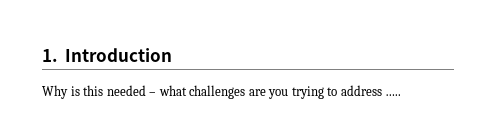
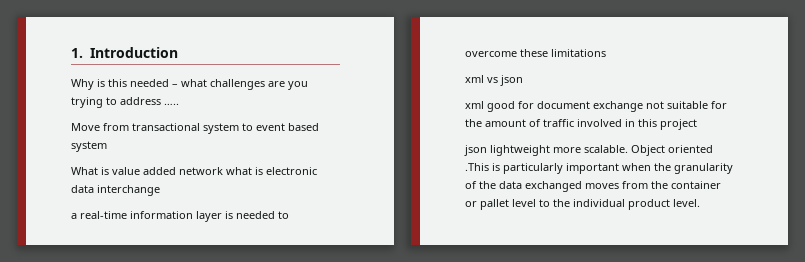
+ Move from transactional system to event based system
+ What is value added network what is electronic data interchange
+ a real-time information layer is needed to overcome these limitations
+ xml vs json
+ xml good for document exchange not suitable for the amount of traffic involved in this project
+ json lightweight more scalable. Object oriented .This is particularly important when the granularity of the data exchanged moves from the container or pallet level to the individual product level.

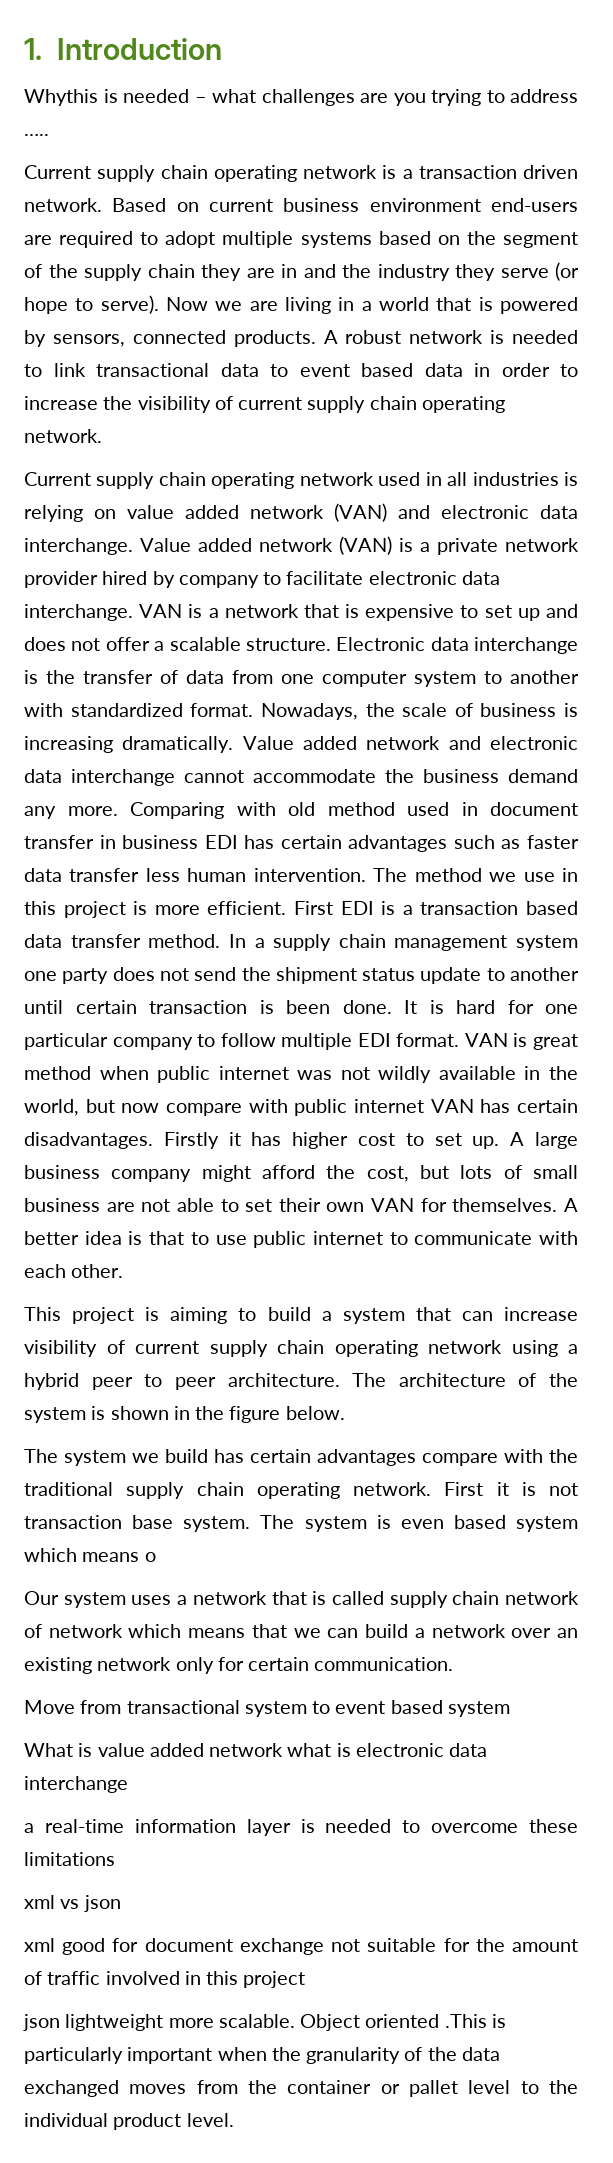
- Why is this needed – what challenges are you trying to address …..
+ Whythis is needed – what challenges are you trying to address …..
+ Current supply chain operating network is a transaction driven network. Based on current business environment end-users are required to adopt multiple systems based on the segment of the supply chain they are in and the industry they serve (or hope to serve). Now we are living in a world that is powered by sensors, connected products. A robust network is needed to link transactional data to event based data in order to increase the visibility of current supply chain operating network.
+ Current supply chain operating network used in all industries is relying on value added network (VAN) and electronic data interchange. Value added network (VAN) is a private network provider hired by company to facilitate electronic data interchange. VAN is a network that is expensive to set up and does not offer a scalable structure. Electronic data interchange is the transfer of data from one computer system to another with standardized format. Nowadays, the scale of business is increasing dramatically. Value added network and electronic data interchange cannot accommodate the business demand any more. Comparing with old method used in document transfer in business EDI has certain advantages such as faster data transfer less human intervention. The method we use in this project is more efficient. First EDI is a transaction based data transfer method. In a supply chain management system one party does not send the shipment status update to another until certain transaction is been done. It is hard for one particular company to follow multiple EDI format. VAN is great method when public internet was not wildly available in the world, but now compare with public internet VAN has certain disadvantages. Firstly it has higher cost to set up. A large business company might afford the cost, but lots of small business are not able to set their own VAN for themselves. A better idea is that to use public internet to communicate with each other.
+ This project is aiming to build a system that can increase visibility of current supply chain operating network using a hybrid peer to peer architecture. The architecture of the system is shown in the figure below.
+ The system we build has certain advantages compare with the traditional supply chain operating network. First it is not transaction base system. The system is even based system which means o
+ Our system uses a network that is called supply chain network of network which means that we can build a network over an existing network only for certain communication.

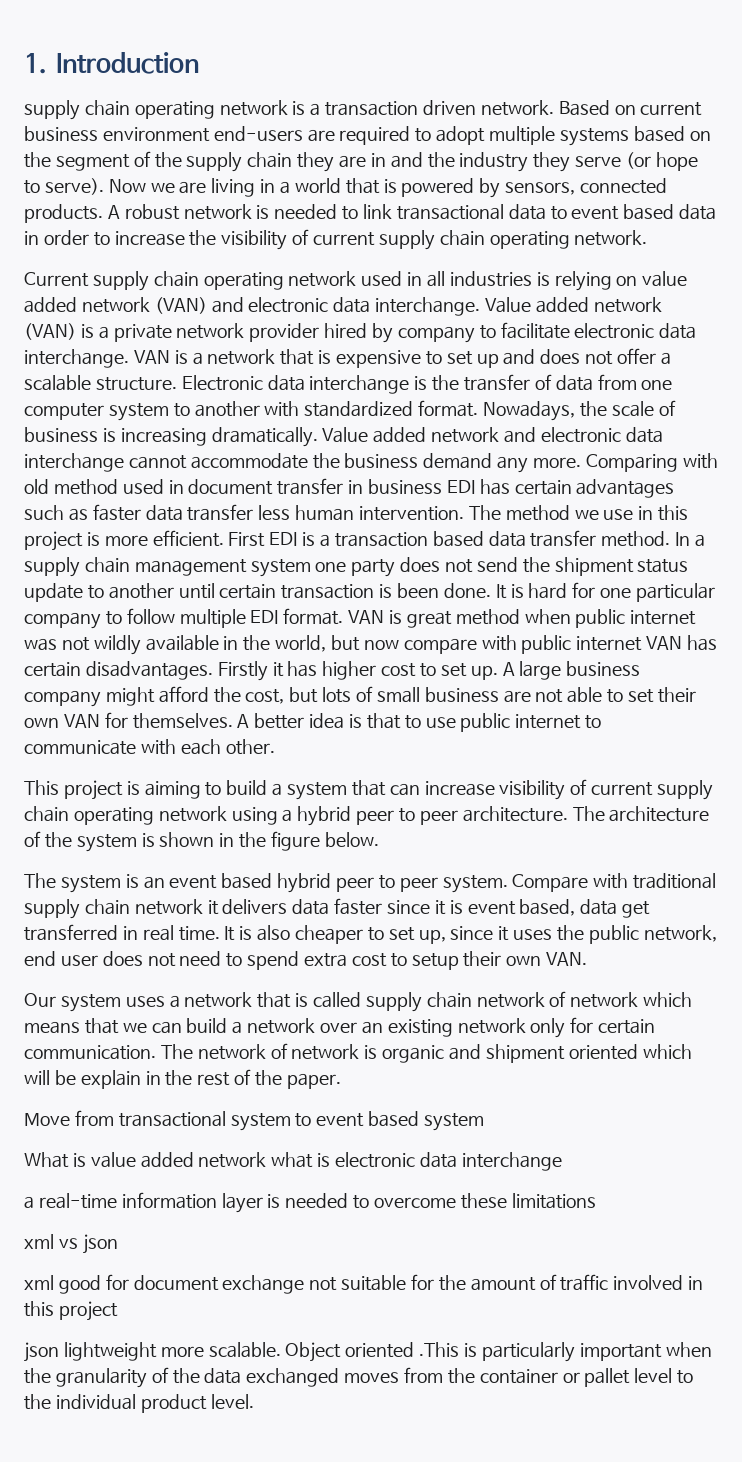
- Whythis is needed – what challenges are you trying to address …..
- Current supply chain operating network is a transaction driven network.
+ supply chain operating network is a transaction driven network.
- The system we build has certain advantages compare with the traditional supply chain operating network. First it is not transaction base system. The system is even based system which means o
+ The system is an event based hybrid peer to peer system. Compare with traditional supply chain network it delivers data faster since it is event based, data get transferred in real time. It is also cheaper to set up, since it uses the public network, end user does not need to spend extra cost to setup their own VAN.
+ The network of network is organic and shipment oriented which will be explain in the rest of the paper.

